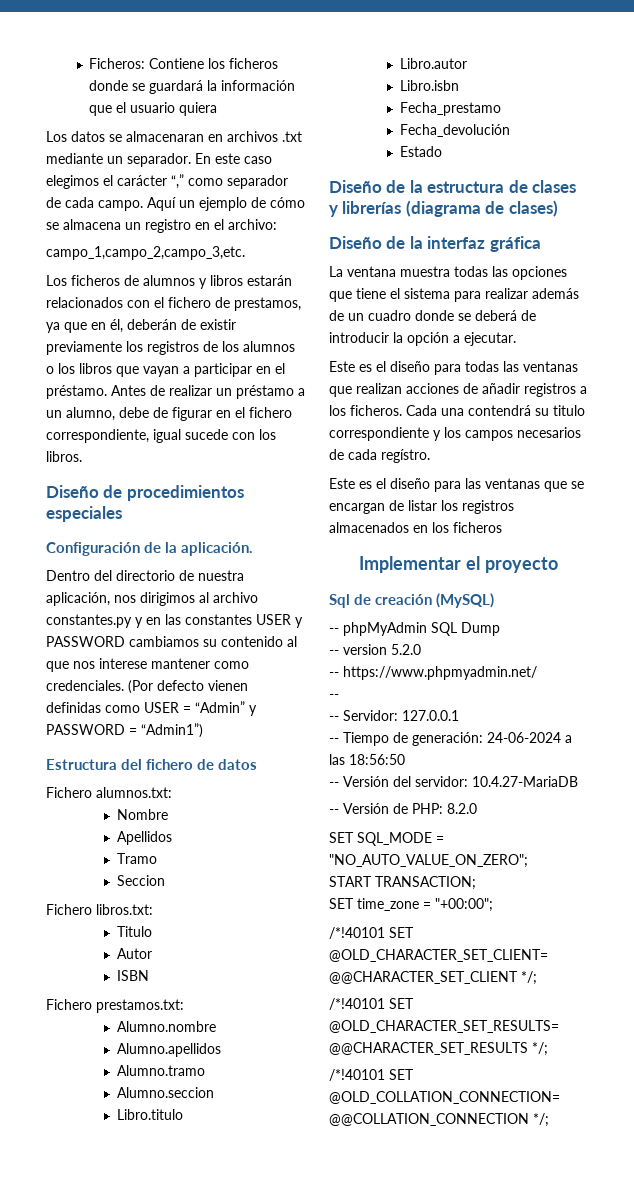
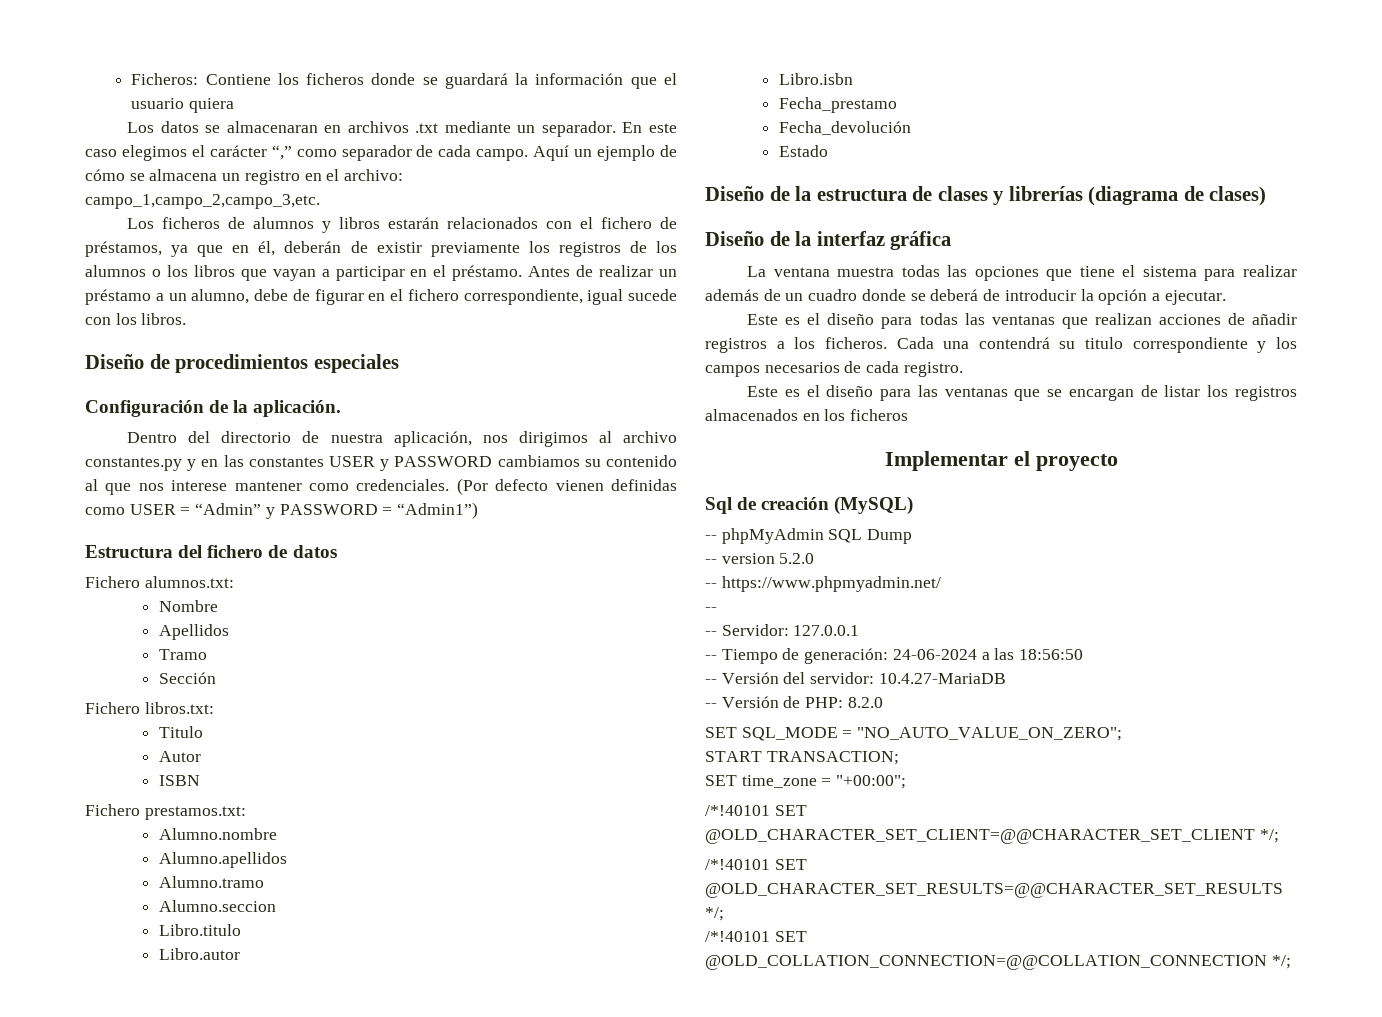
- Los ficheros de alumnos y libros estarán relacionados con el fichero de prestamos, ya que en él, deberán de existir previamente los registros de los alumnos o los libros que vayan a participar en el préstamo.
+ Los ficheros de alumnos y libros estarán relacionados con el fichero de préstamos, ya que en él, deberán de existir previamente los registros de los alumnos o los libros que vayan a participar en el préstamo.
- Seccion
+ Sección
- Cada una contendrá su titulo correspondiente y los campos necesarios de cada regístro.
+ Cada una contendrá su titulo correspondiente y los campos necesarios de cada registro.

